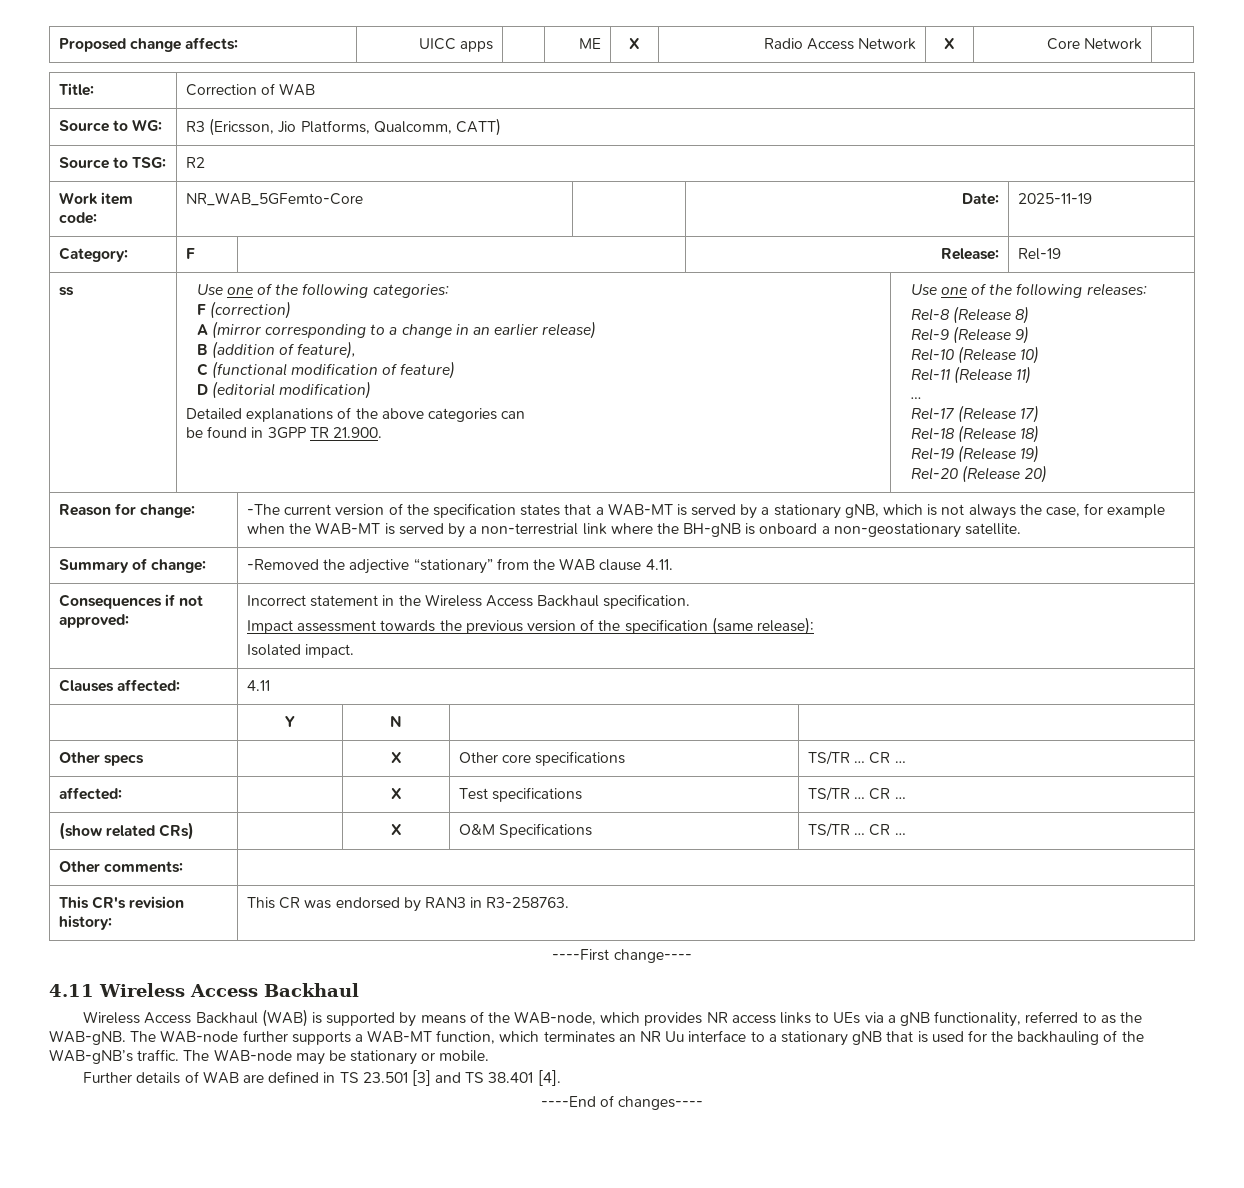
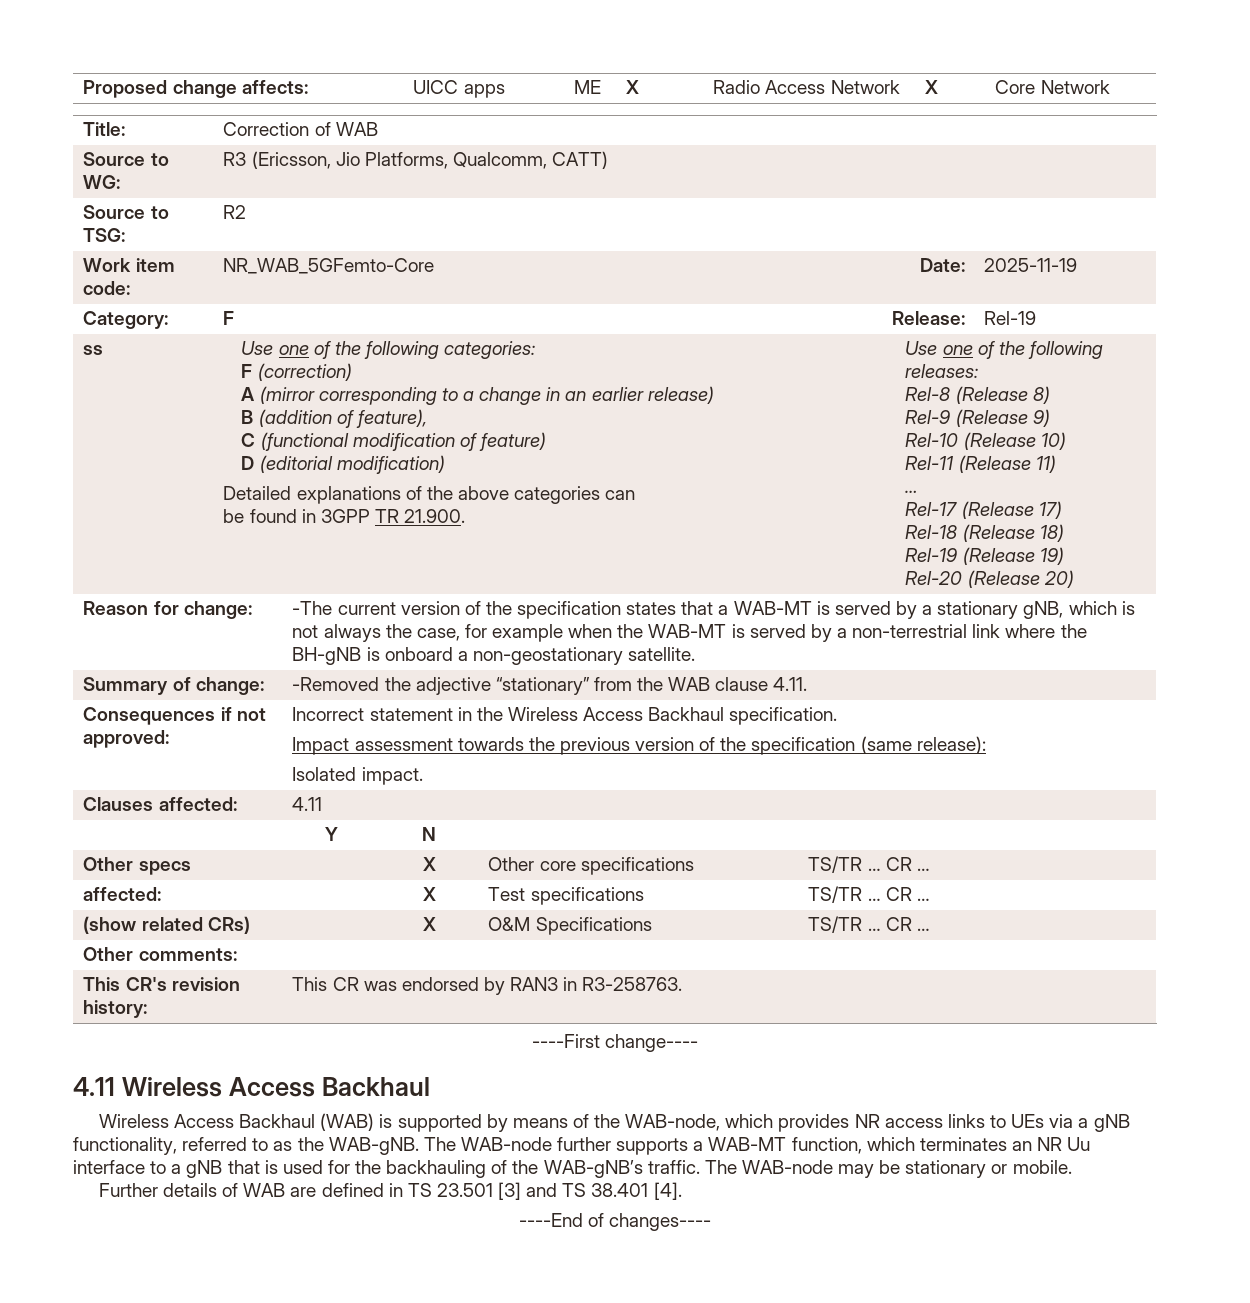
- The WAB-node further supports a WAB-MT function, which terminates an NR Uu interface to a stationary gNB that is used for the backhauling of the WAB-gNB’s traffic.
+ The WAB-node further supports a WAB-MT function, which terminates an NR Uu interface to a gNB that is used for the backhauling of the WAB-gNB’s traffic.

